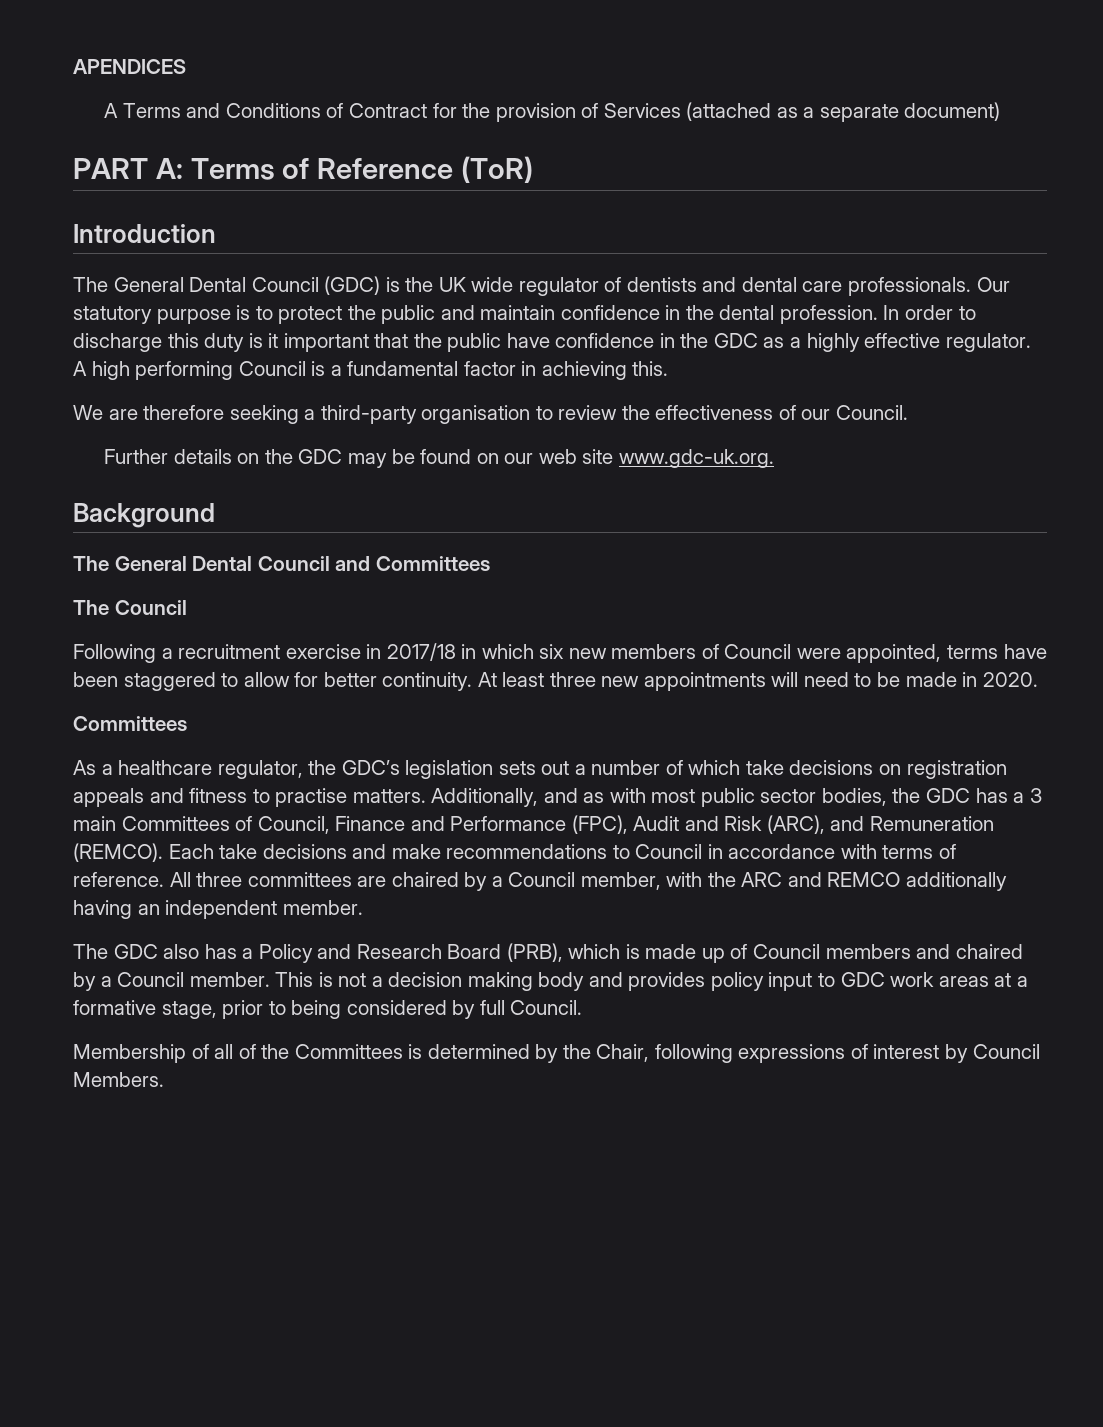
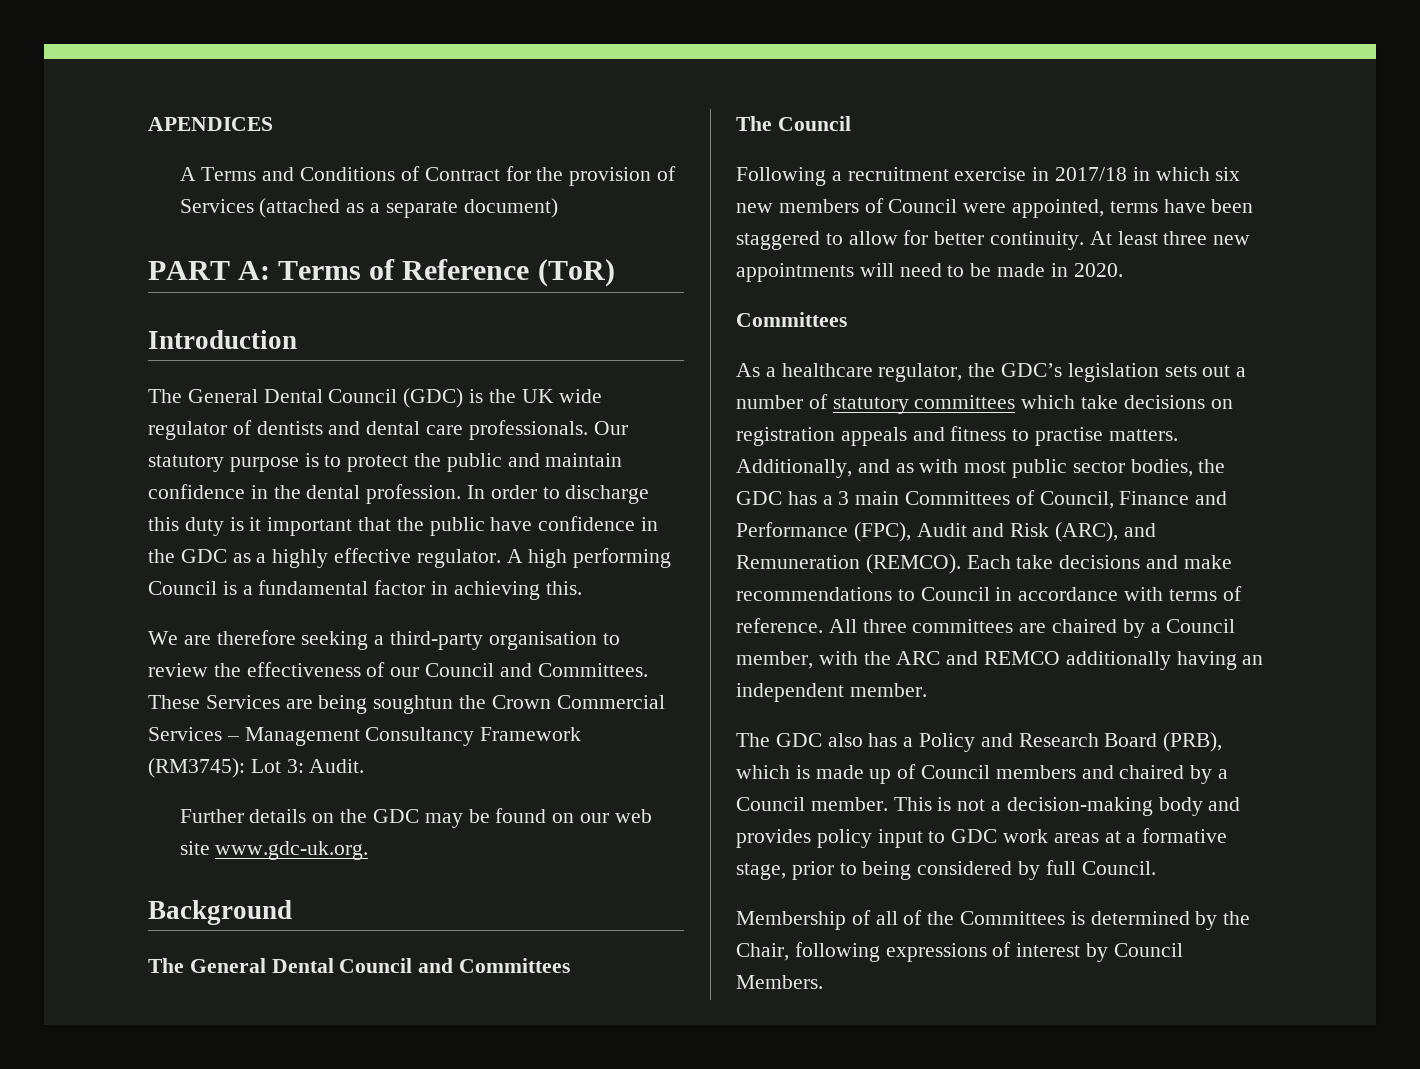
- We are therefore seeking a third-party organisation to review the effectiveness of our Council.
+ We are therefore seeking a third-party organisation to review the effectiveness of our Council and Committees. These Services are being soughtun the Crown Commercial Services – Management Consultancy Framework (RM3745): Lot 3: Audit.
- As a healthcare regulator, the GDC’s legislation sets out a number of which take decisions on registration appeals and fitness to practise matters.
+ As a healthcare regulator, the GDC’s legislation sets out a number of statutory committees which take decisions on registration appeals and fitness to practise matters.
- This is not a decision making body and provides policy input to GDC work areas at a formative stage, prior to being considered by full Council.
+ This is not a decision-making body and provides policy input to GDC work areas at a formative stage, prior to being considered by full Council.

